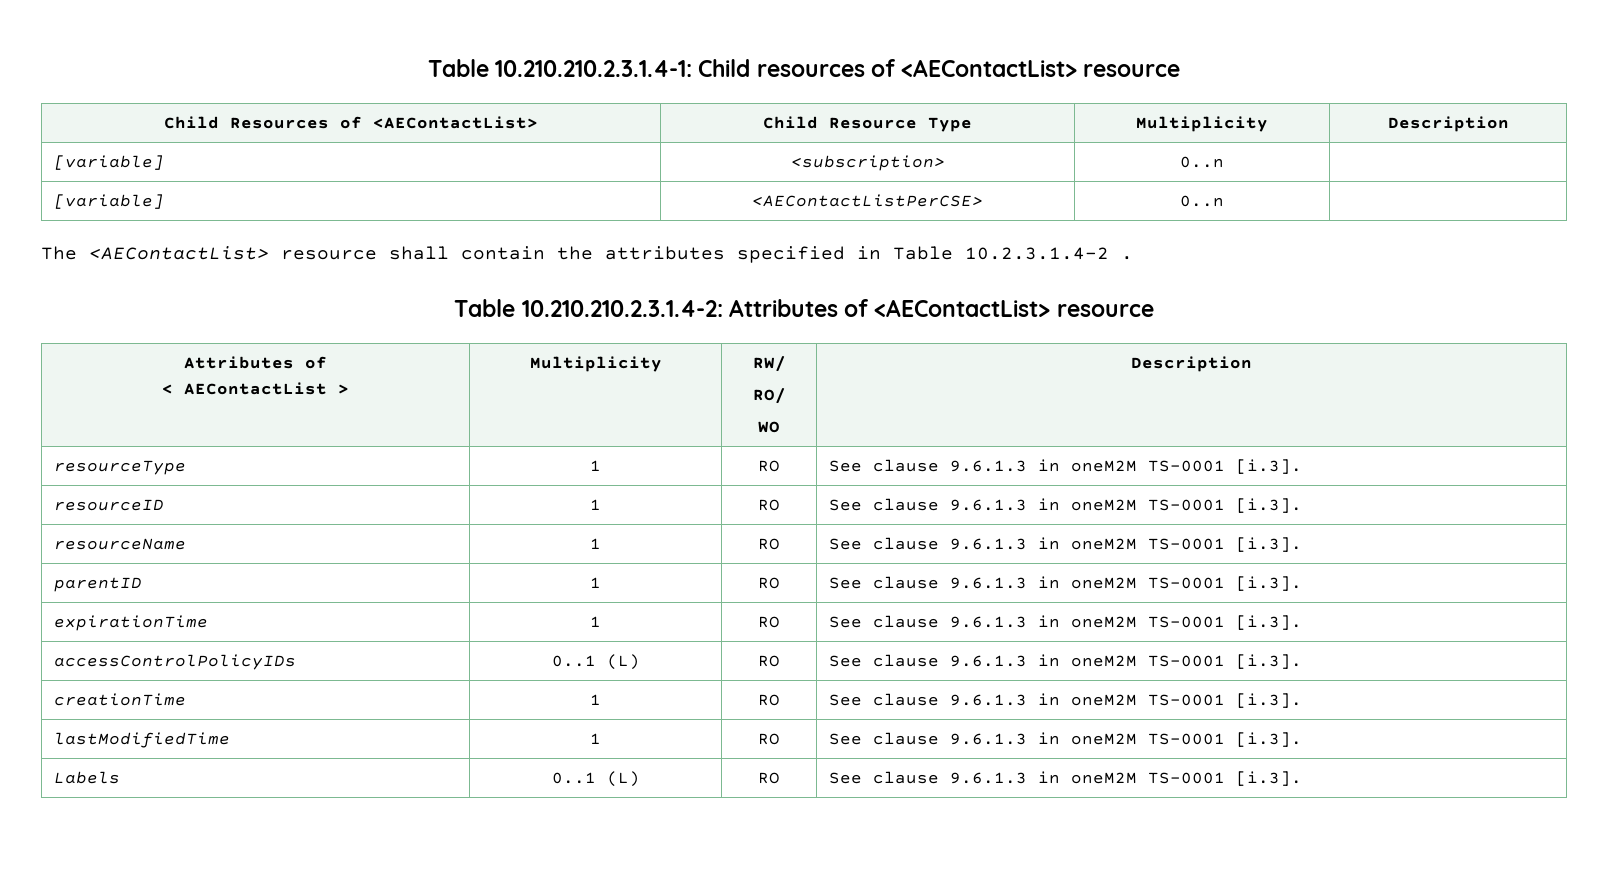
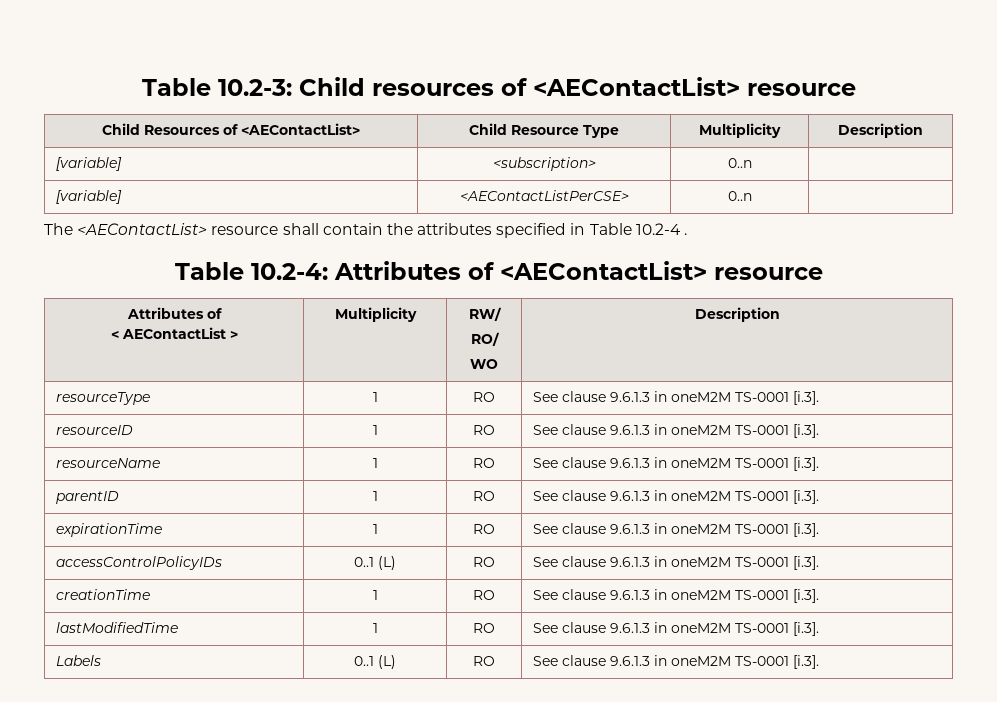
- Table 10.210.210.2.3.1.4-1: Child resources of <AEContactList> resource
+ Table 10.2-3: Child resources of <AEContactList> resource
- The <AEContactList> resource shall contain the attributes specified in Table 10.2.3.1.4-2 .
+ The <AEContactList> resource shall contain the attributes specified in Table 10.2-4 .
- Table 10.210.210.2.3.1.4-2: Attributes of <AEContactList> resource
+ Table 10.2-4: Attributes of <AEContactList> resource

